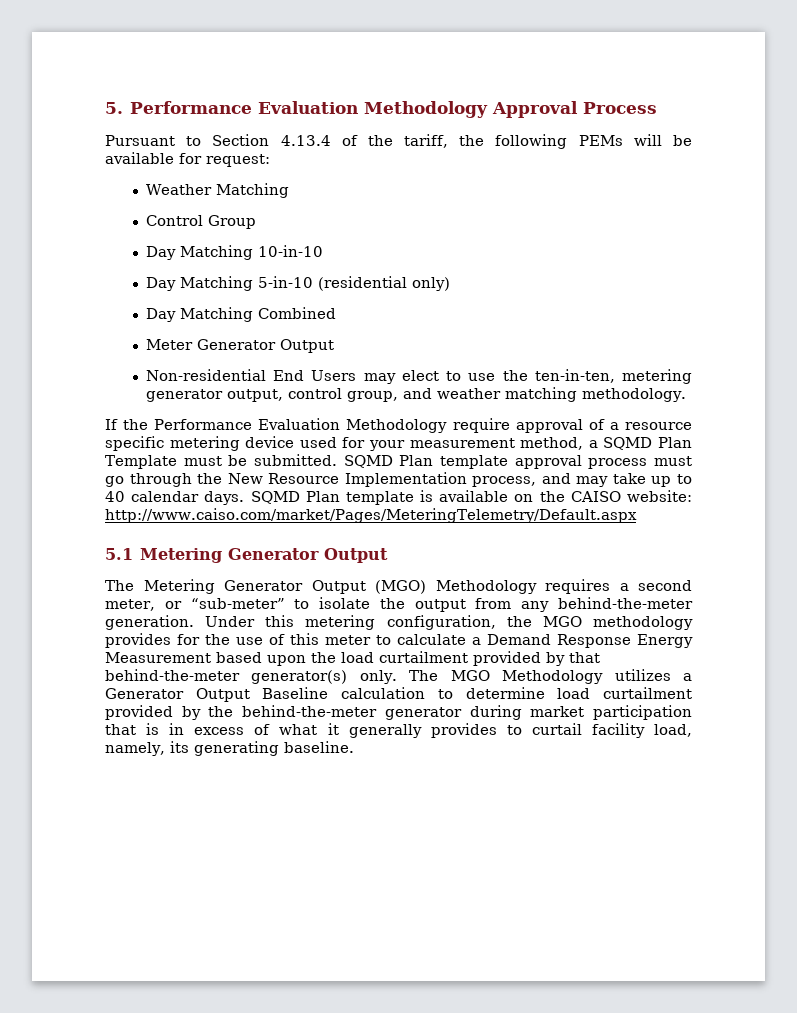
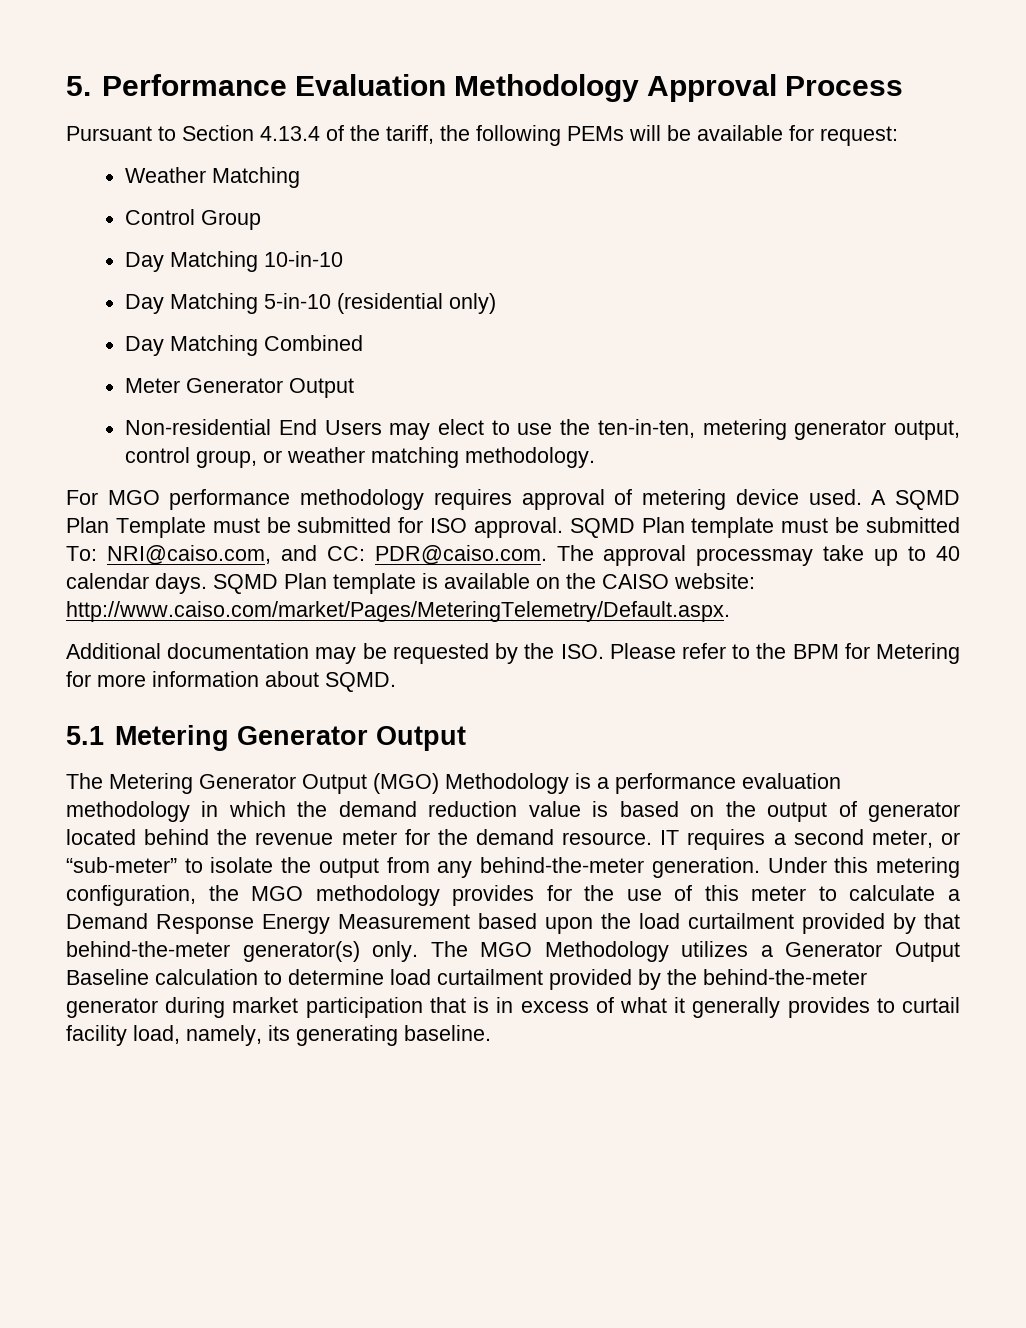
- Non-residential End Users may elect to use the ten-in-ten, metering generator output, control group, and weather matching methodology.
+ Non-residential End Users may elect to use the ten-in-ten, metering generator output, control group, or weather matching methodology.
- If the Performance Evaluation Methodology require approval of a resource specific metering device used for your measurement method, a SQMD Plan Template must be submitted. SQMD Plan template approval process must go through the New Resource Implementation process, and may take up to 40 calendar days.
+ For MGO performance methodology requires approval of metering device used. A SQMD Plan Template must be submitted for ISO approval. SQMD Plan template must be submitted To: NRI@caiso.com, and CC: PDR@caiso.com. The approval processmay take up to 40 calendar days.
- SQMD Plan template is available on the CAISO website: http://www.caiso.com/market/Pages/MeteringTelemetry/Default.aspx
+ SQMD Plan template is available on the CAISO website: http://www.caiso.com/market/Pages/MeteringTelemetry/Default.aspx.
+ Additional documentation may be requested by the ISO. Please refer to the BPM for Metering for more information about SQMD.
- The Metering Generator Output (MGO) Methodology requires a second meter, or “sub-meter” to isolate the output from any behind-the-meter generation.
+ The Metering Generator Output (MGO) Methodology is a performance evaluation methodology in which the demand reduction value is based on the output of generator located behind the revenue meter for the demand resource. IT requires a second meter, or “sub-meter” to isolate the output from any behind-the-meter generation.

